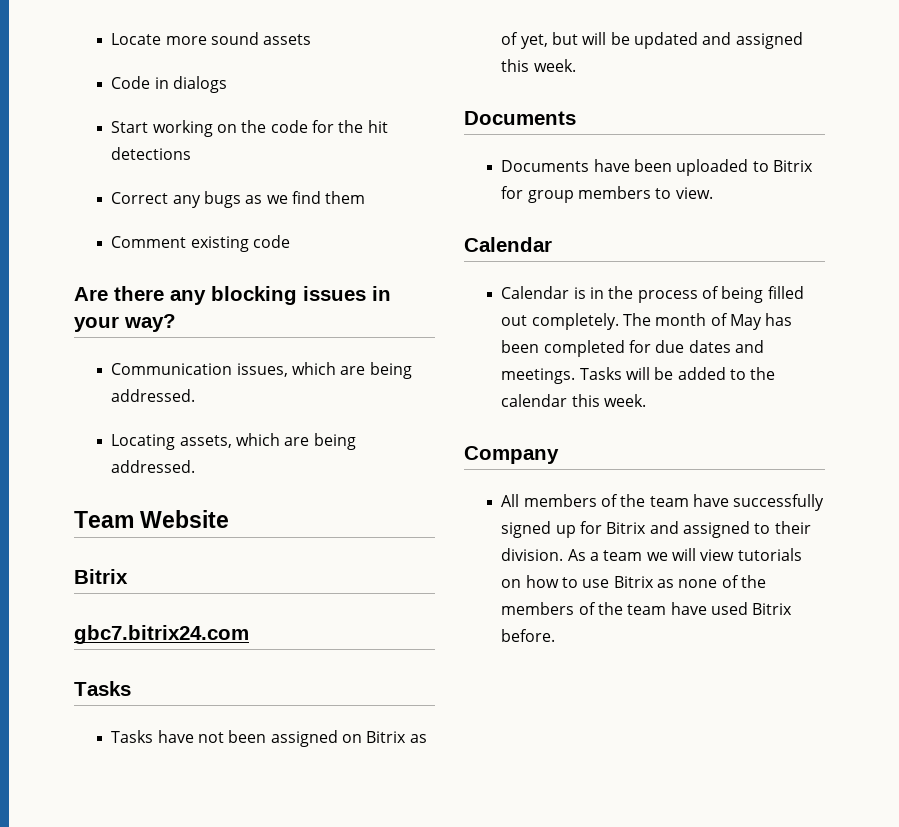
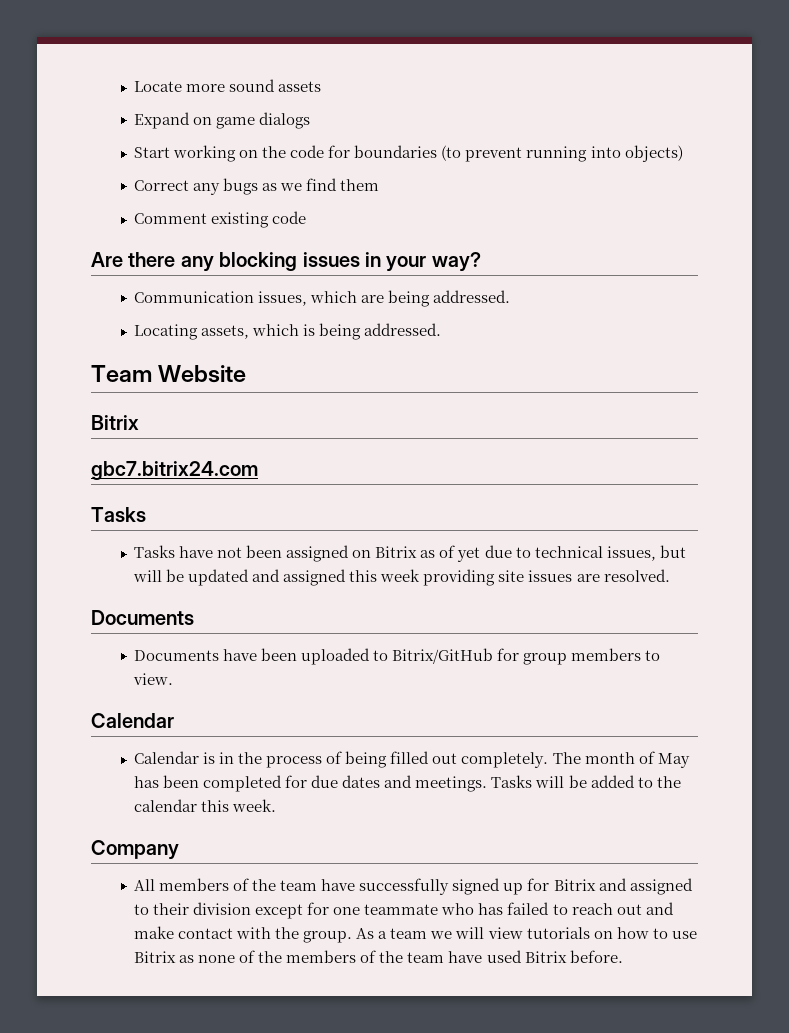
- Code in dialogs
+ Expand on game dialogs
- Start working on the code for the hit detections
+ Start working on the code for boundaries (to prevent running into objects)
- Locating assets, which are being addressed.
+ Locating assets, which is being addressed.
- Tasks have not been assigned on Bitrix as of yet, but will be updated and assigned this week.
+ Tasks have not been assigned on Bitrix as of yet due to technical issues, but will be updated and assigned this week providing site issues are resolved.
- Documents have been uploaded to Bitrix for group members to view.
+ Documents have been uploaded to Bitrix/GitHub for group members to view.
- All members of the team have successfully signed up for Bitrix and assigned to their division.
+ All members of the team have successfully signed up for Bitrix and assigned to their division except for one teammate who has failed to reach out and make contact with the group.

